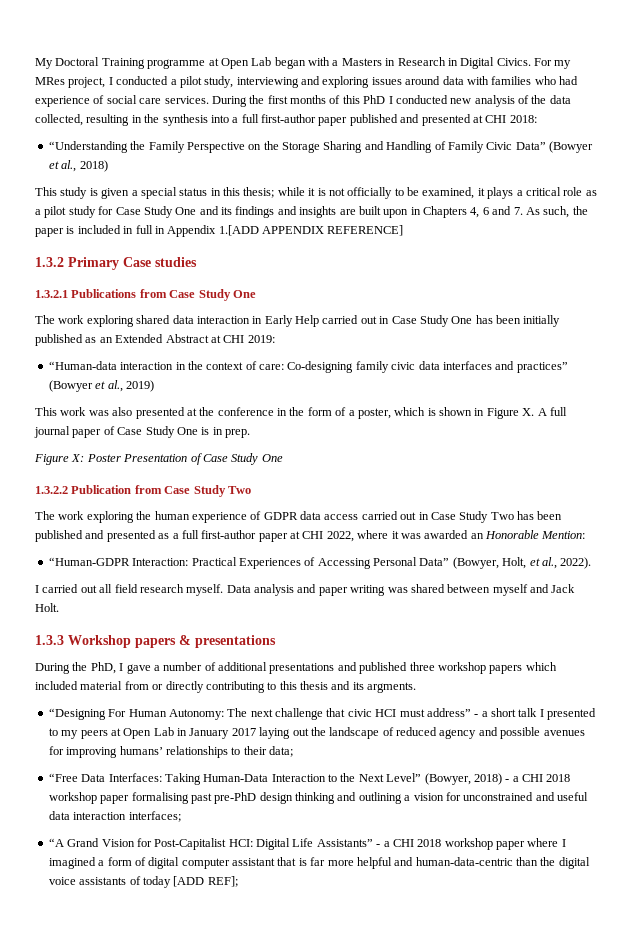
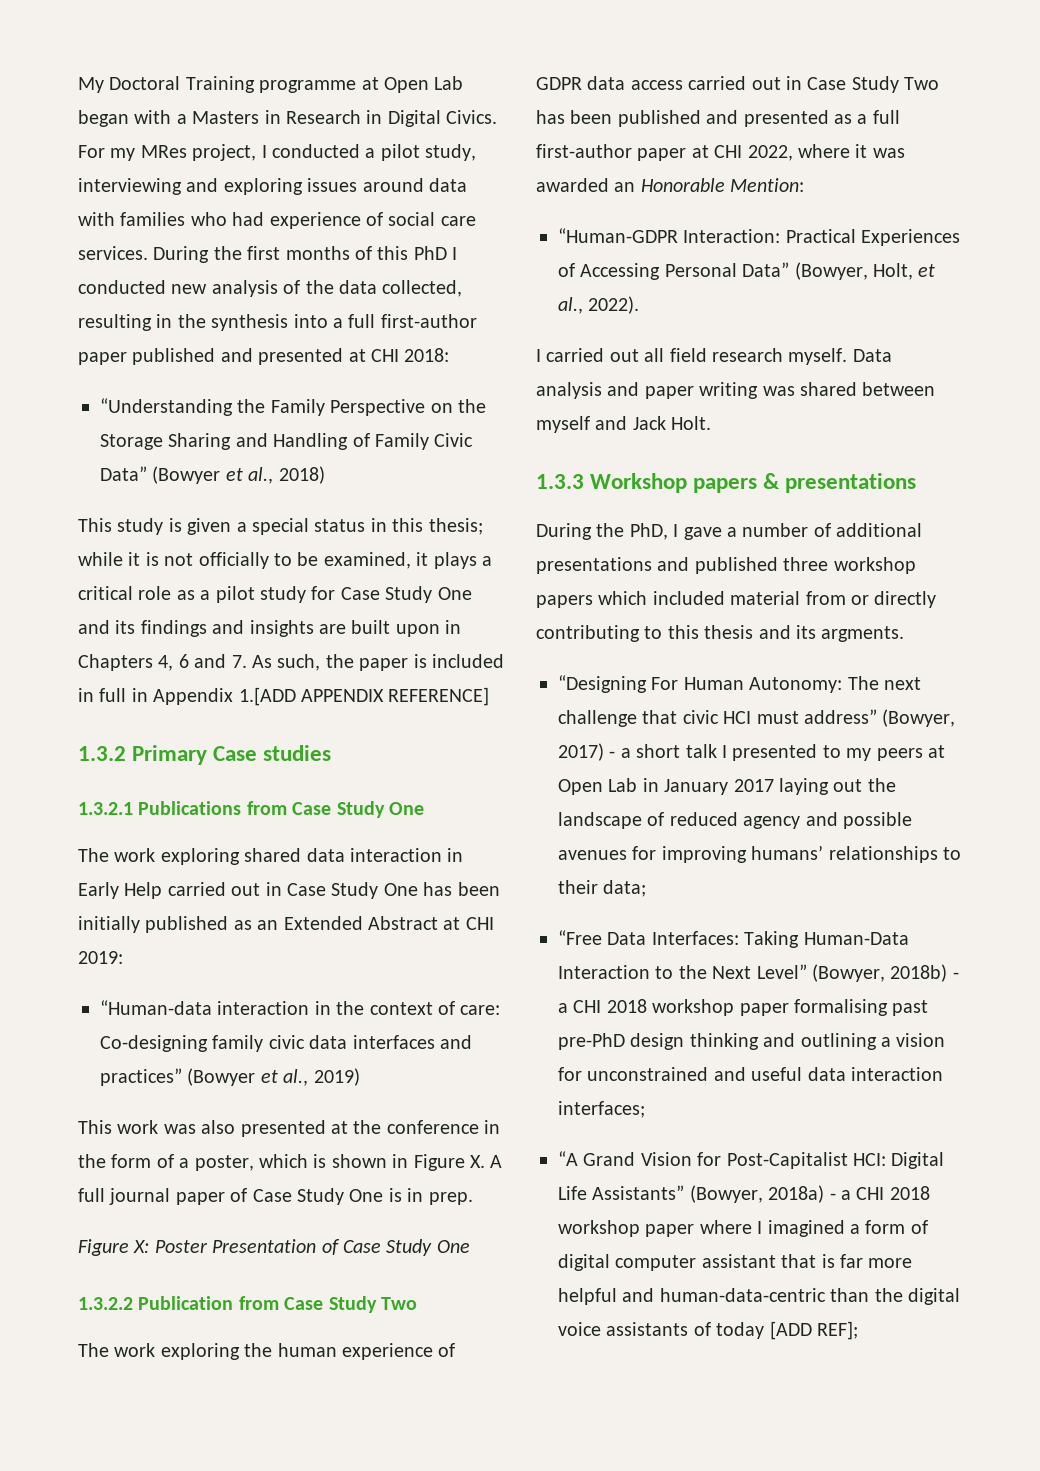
- “Designing For Human Autonomy: The next challenge that civic HCI must address” - a short talk I presented to my peers at Open Lab in January 2017 laying out the landscape of reduced agency and possible avenues for improving humans’ relationships to their data;
+ “Designing For Human Autonomy: The next challenge that civic HCI must address” (Bowyer, 2017) - a short talk I presented to my peers at Open Lab in January 2017 laying out the landscape of reduced agency and possible avenues for improving humans’ relationships to their data;
- “Free Data Interfaces: Taking Human-Data Interaction to the Next Level” (Bowyer, 2018) - a CHI 2018 workshop paper formalising past pre-PhD design thinking and outlining a vision for unconstrained and useful data interaction interfaces;
+ “Free Data Interfaces: Taking Human-Data Interaction to the Next Level” (Bowyer, 2018b) - a CHI 2018 workshop paper formalising past pre-PhD design thinking and outlining a vision for unconstrained and useful data interaction interfaces;
- “A Grand Vision for Post-Capitalist HCI: Digital Life Assistants” - a CHI 2018 workshop paper where I imagined a form of digital computer assistant that is far more helpful and human-data-centric than the digital voice assistants of today [ADD REF];
+ “A Grand Vision for Post-Capitalist HCI: Digital Life Assistants” (Bowyer, 2018a) - a CHI 2018 workshop paper where I imagined a form of digital computer assistant that is far more helpful and human-data-centric than the digital voice assistants of today [ADD REF];

